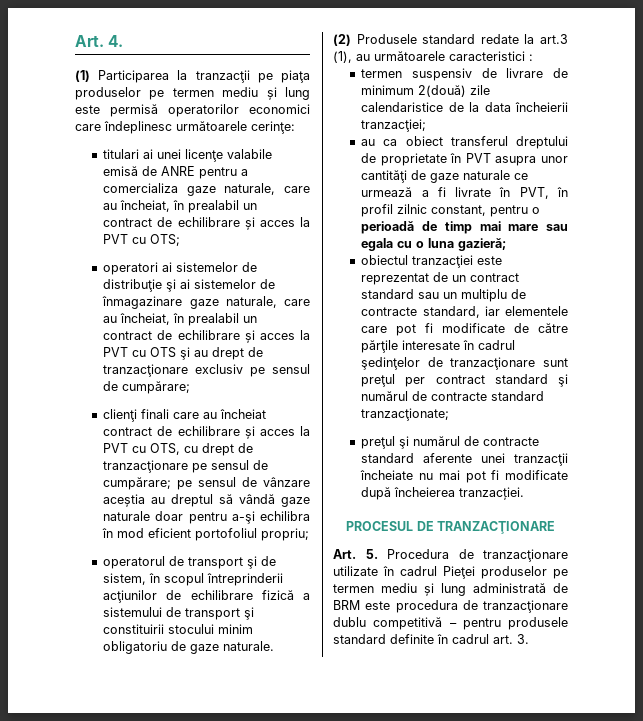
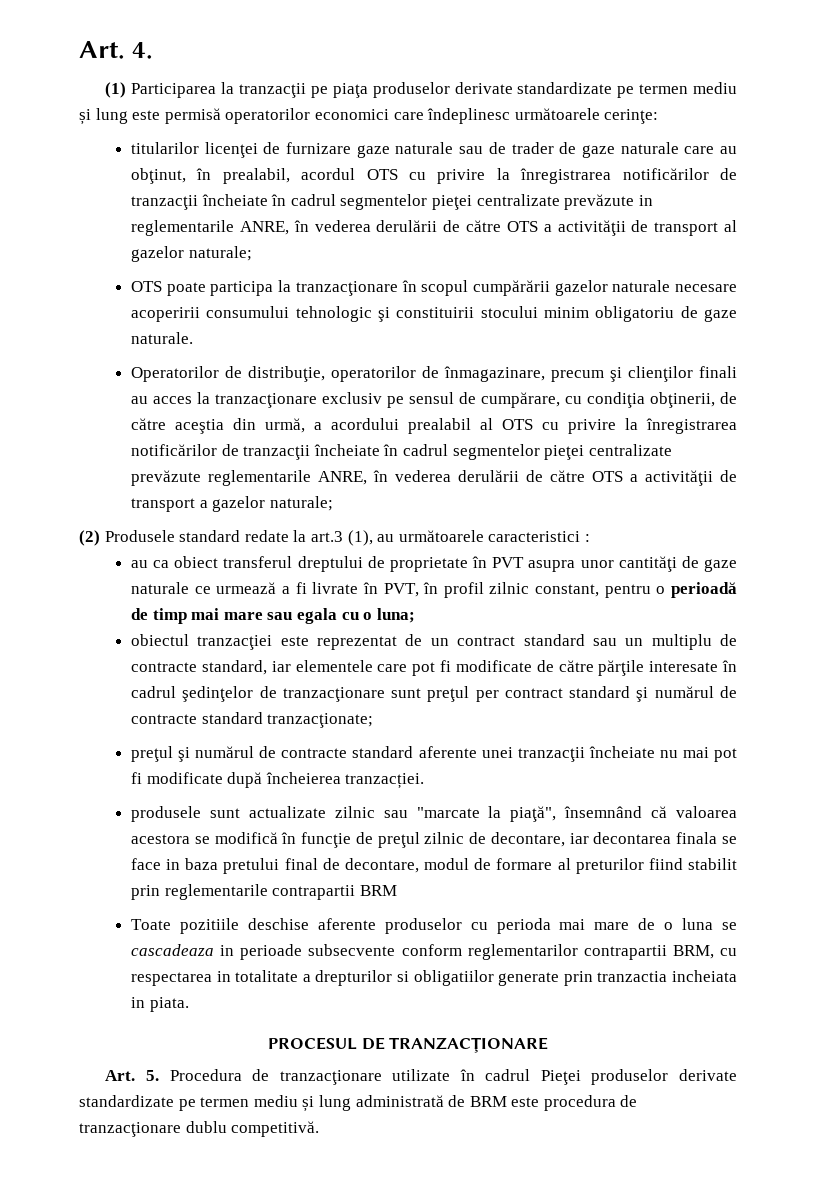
- (1) Participarea la tranzacţii pe piaţa produselor pe termen mediu și lung este permisă operatorilor economici care îndeplinesc următoarele cerinţe:
+ (1) Participarea la tranzacţii pe piaţa produselor derivate standardizate pe termen mediu și lung este permisă operatorilor economici care îndeplinesc următoarele cerinţe:
- titulari ai unei licenţe valabile emisă de ANRE pentru a comercializa gaze naturale, care au încheiat, în prealabil un contract de echilibrare și acces la PVT cu OTS;
- operatori ai sistemelor de distribuţie şi ai sistemelor de înmagazinare gaze naturale, care au încheiat, în prealabil un contract de echilibrare și acces la PVT cu OTS şi au drept de tranzacţionare exclusiv pe sensul de cumpărare;
- clienţi finali care au încheiat contract de echilibrare și acces la PVT cu OTS, cu drept de tranzacţionare pe sensul de cumpărare; pe sensul de vânzare aceștia au dreptul să vândă gaze naturale doar pentru a-şi echilibra în mod eficient portofoliul propriu;
- operatorul de transport şi de sistem, în scopul întreprinderii acţiunilor de echilibrare fizică a sistemului de transport şi constituirii stocului minim obligatoriu de gaze naturale.
+ titularilor licenţei de furnizare gaze naturale sau de trader de gaze naturale care au obţinut, în prealabil, acordul OTS cu privire la înregistrarea notificărilor de tranzacţii încheiate în cadrul segmentelor pieţei centralizate prevăzute in reglementarile ANRE, în vederea derulării de către OTS a activităţii de transport al gazelor naturale;
+ OTS poate participa la tranzacţionare în scopul cumpărării gazelor naturale necesare acoperirii consumului tehnologic şi constituirii stocului minim obligatoriu de gaze naturale.
+ Operatorilor de distribuţie, operatorilor de înmagazinare, precum şi clienţilor finali au acces la tranzacţionare exclusiv pe sensul de cumpărare, cu condiţia obţinerii, de către aceştia din urmă, a acordului prealabil al OTS cu privire la înregistrarea notificărilor de tranzacţii încheiate în cadrul segmentelor pieţei centralizate prevăzute reglementarile ANRE, în vederea derulării de către OTS a activităţii de transport a gazelor naturale;
- termen suspensiv de livrare de minimum 2(două) zile calendaristice de la data încheierii tranzacţiei;
- au ca obiect transferul dreptului de proprietate în PVT asupra unor cantităţi de gaze naturale ce urmează a fi livrate în PVT, în profil zilnic constant, pentru o perioadă de timp mai mare sau egala cu o luna gazieră;
+ au ca obiect transferul dreptului de proprietate în PVT asupra unor cantităţi de gaze naturale ce urmează a fi livrate în PVT, în profil zilnic constant, pentru o perioadă de timp mai mare sau egala cu o luna;
+ produsele sunt actualizate zilnic sau "marcate la piaţă", însemnând că valoarea acestora se modifică în funcţie de preţul zilnic de decontare, iar decontarea finala se face in baza pretului final de decontare, modul de formare al preturilor fiind stabilit prin reglementarile contrapartii BRM
+ Toate pozitiile deschise aferente produselor cu perioda mai mare de o luna se cascadeaza in perioade subsecvente conform reglementarilor contrapartii BRM, cu respectarea in totalitate a drepturilor si obligatiilor generate prin tranzactia incheiata in piata.
- Art. 5. Procedura de tranzacţionare utilizate în cadrul Pieţei produselor pe termen mediu și lung administrată de BRM este procedura de tranzacţionare dublu competitivă – pentru produsele standard definite în cadrul art. 3.
+ Art. 5. Procedura de tranzacţionare utilizate în cadrul Pieţei produselor derivate standardizate pe termen mediu și lung administrată de BRM este procedura de tranzacţionare dublu competitivă.

